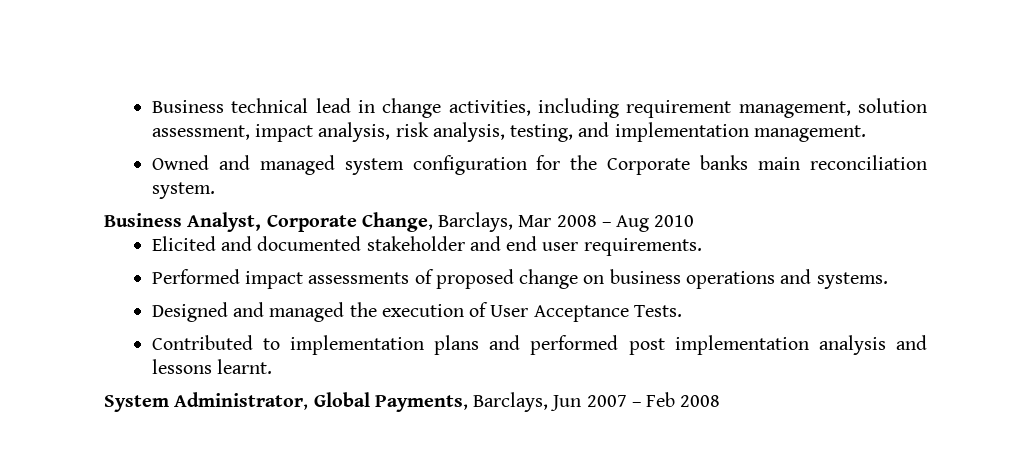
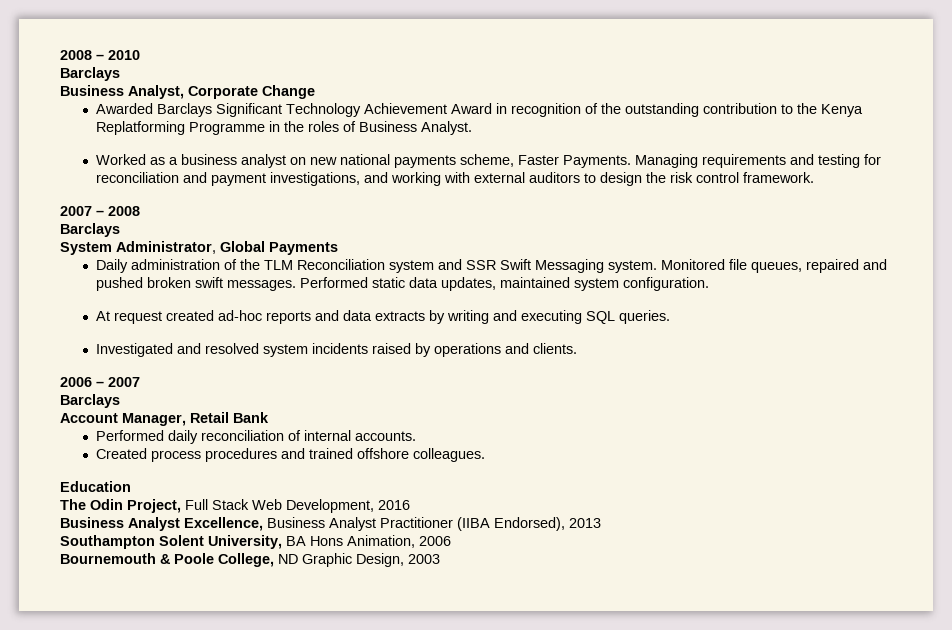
- Business technical lead in change activities, including requirement management, solution assessment, impact analysis, risk analysis, testing, and implementation management.
- Owned and managed system configuration for the Corporate banks main reconciliation system.
- Business Analyst, Corporate Change, Barclays, Mar 2008 – Aug 2010
- Elicited and documented stakeholder and end user requirements.
- Performed impact assessments of proposed change on business operations and systems.
- Designed and managed the execution of User Acceptance Tests.
- Contributed to implementation plans and performed post implementation analysis and lessons learnt.
- System Administrator, Global Payments, Barclays, Jun 2007 – Feb 2008
+ 2008 – 2010
+ Barclays
+ Business Analyst, Corporate Change
+ Awarded Barclays Significant Technology Achievement Award in recognition of the outstanding contribution to the Kenya Replatforming Programme in the roles of Business Analyst.
+ Worked as a business analyst on new national payments scheme, Faster Payments. Managing requirements and testing for reconciliation and payment investigations, and working with external auditors to design the risk control framework.
+ 2007 – 2008
+ Barclays
+ System Administrator, Global Payments
+ Daily administration of the TLM Reconciliation system and SSR Swift Messaging system. Monitored file queues, repaired and pushed broken swift messages. Performed static data updates, maintained system configuration.
+ At request created ad-hoc reports and data extracts by writing and executing SQL queries.
+ Investigated and resolved system incidents raised by operations and clients.
+ 2006 – 2007
+ Barclays
+ Account Manager, Retail Bank
+ Performed daily reconciliation of internal accounts.
+ Created process procedures and trained offshore colleagues.
+ Education
+ The Odin Project, Full Stack Web Development, 2016
+ Business Analyst Excellence, Business Analyst Practitioner (IIBA Endorsed), 2013
+ Southampton Solent University, BA Hons Animation, 2006
+ Bournemouth & Poole College, ND Graphic Design, 2003

